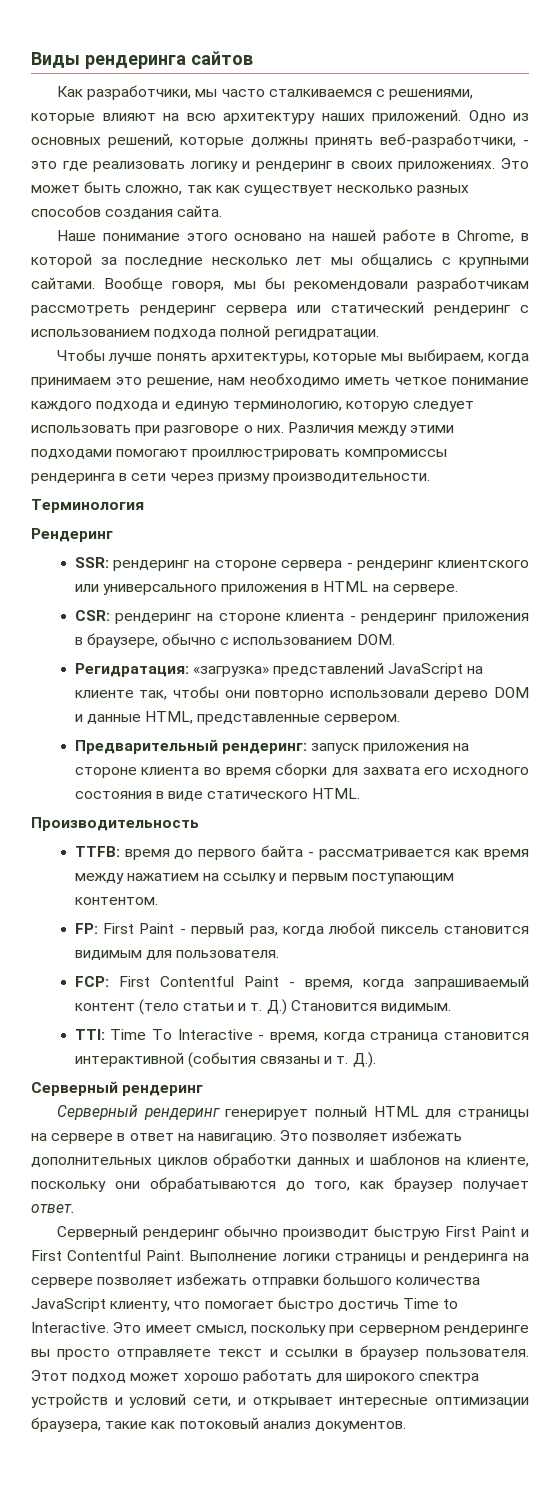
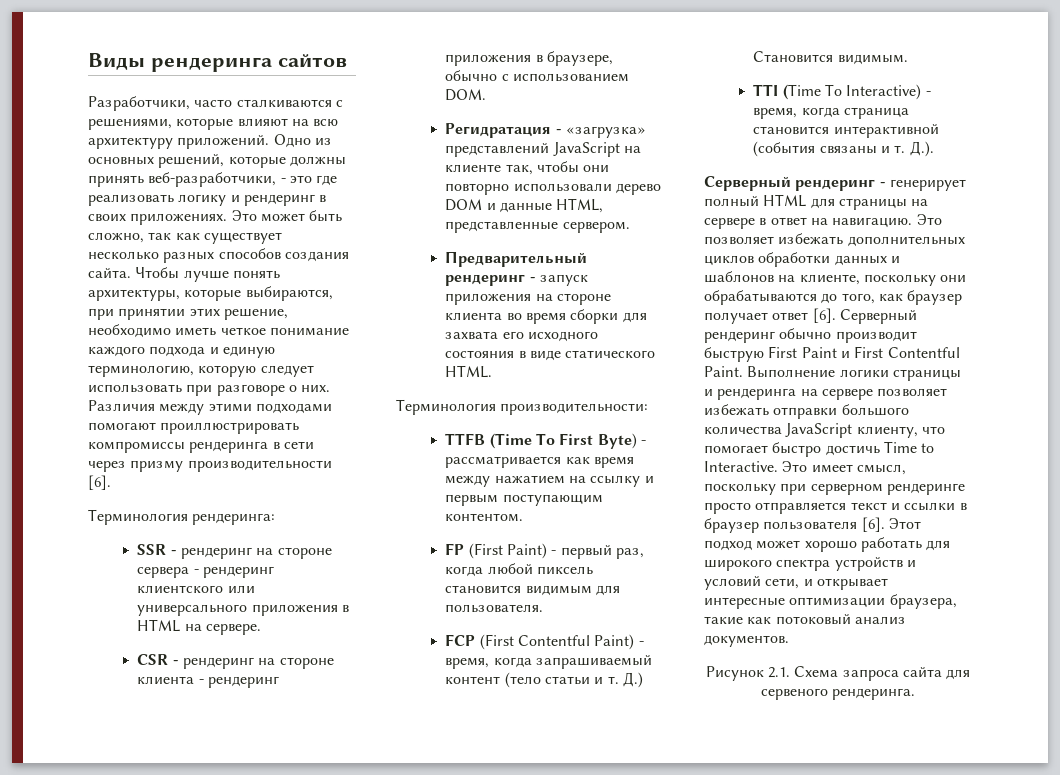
- Как разработчики, мы часто сталкиваемся с решениями, которые влияют на всю архитектуру наших приложений.
+ Разработчики, часто сталкиваются с решениями, которые влияют на всю архитектуру приложений.
- Это может быть сложно, так как существует несколько разных способов создания сайта.
- Наше понимание этого основано на нашей работе в Chrome, в которой за последние несколько лет мы общались с крупными сайтами. Вообще говоря, мы бы рекомендовали разработчикам рассмотреть рендеринг сервера или статический рендеринг с использованием подхода полной регидратации.
- Чтобы лучше понять архитектуры, которые мы выбираем, когда принимаем это решение, нам необходимо иметь четкое понимание каждого подхода и единую терминологию, которую следует использовать при разговоре о них.
+ Это может быть сложно, так как существует несколько разных способов создания сайта. Чтобы лучше понять архитектуры, которые выбираются, при принятии этих решение, необходимо иметь четкое понимание каждого подхода и единую терминологию, которую следует использовать при разговоре о них.
- Различия между этими подходами помогают проиллюстрировать компромиссы рендеринга в сети через призму производительности.
- Терминология
- Рендеринг
- SSR: рендеринг на стороне сервера - рендеринг клиентского или универсального приложения в HTML на сервере.
+ Различия между этими подходами помогают проиллюстрировать компромиссы рендеринга в сети через призму производительности [6].
+ Терминология рендеринга:
+ SSR - рендеринг на стороне сервера - рендеринг клиентского или универсального приложения в HTML на сервере.
- CSR: рендеринг на стороне клиента - рендеринг приложения в браузере, обычно с использованием DOM.
+ CSR - рендеринг на стороне клиента - рендеринг приложения в браузере, обычно с использованием DOM.
- Регидратация: «загрузка» представлений JavaScript на клиенте так, чтобы они повторно использовали дерево DOM и данные HTML, представленные сервером.
+ Регидратация - «загрузка» представлений JavaScript на клиенте так, чтобы они повторно использовали дерево DOM и данные HTML, представленные сервером.
- Предварительный рендеринг: запуск приложения на стороне клиента во время сборки для захвата его исходного состояния в виде статического HTML.
+ Предварительный рендеринг - запуск приложения на стороне клиента во время сборки для захвата его исходного состояния в виде статического HTML.
- Производительность
- TTFB: время до первого байта - рассматривается как время между нажатием на ссылку и первым поступающим контентом.
+ Терминология производительности:
+ TTFB (Time To First Byte) - рассматривается как время между нажатием на ссылку и первым поступающим контентом.
- FP: First Paint - первый раз, когда любой пиксель становится видимым для пользователя.
+ FP (First Paint) - первый раз, когда любой пиксель становится видимым для пользователя.
- FCP: First Contentful Paint - время, когда запрашиваемый контент (тело статьи и т. Д.) Становится видимым.
+ FCP (First Contentful Paint) - время, когда запрашиваемый контент (тело статьи и т. Д.) Становится видимым.
- TTI: Time To Interactive - время, когда страница становится интерактивной (события связаны и т. Д.).
- Серверный рендеринг
- Серверный рендеринг генерирует полный HTML для страницы на сервере в ответ на навигацию.
+ TTI (Time To Interactive) - время, когда страница становится интерактивной (события связаны и т. Д.).
+ Серверный рендеринг - генерирует полный HTML для страницы на сервере в ответ на навигацию.
- Это позволяет избежать дополнительных циклов обработки данных и шаблонов на клиенте, поскольку они обрабатываются до того, как браузер получает ответ.
- Серверный рендеринг обычно производит быструю First Paint и First Contentful Paint.
+ Это позволяет избежать дополнительных циклов обработки данных и шаблонов на клиенте, поскольку они обрабатываются до того, как браузер получает ответ [6]. Серверный рендеринг обычно производит быструю First Paint и First Contentful Paint.
- Это имеет смысл, поскольку при серверном рендеринге вы просто отправляете текст и ссылки в браузер пользователя.
+ Это имеет смысл, поскольку при серверном рендеринге просто отправляется текст и ссылки в браузер пользователя [6].
+ Рисунок 2.1. Схема запроса сайта для сервеного рендеринга.

